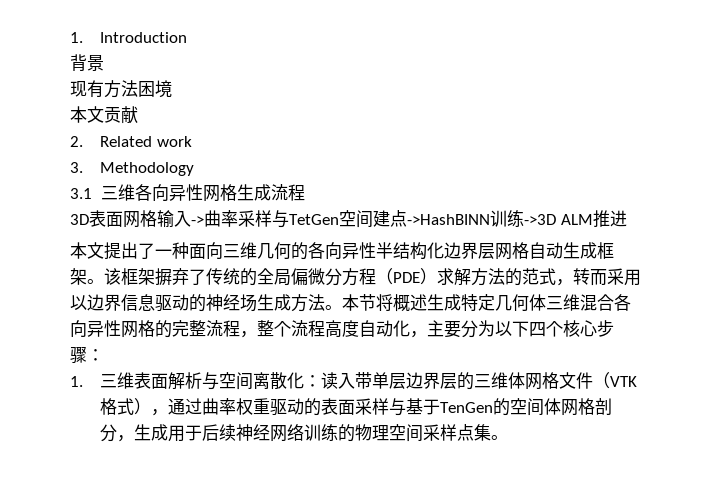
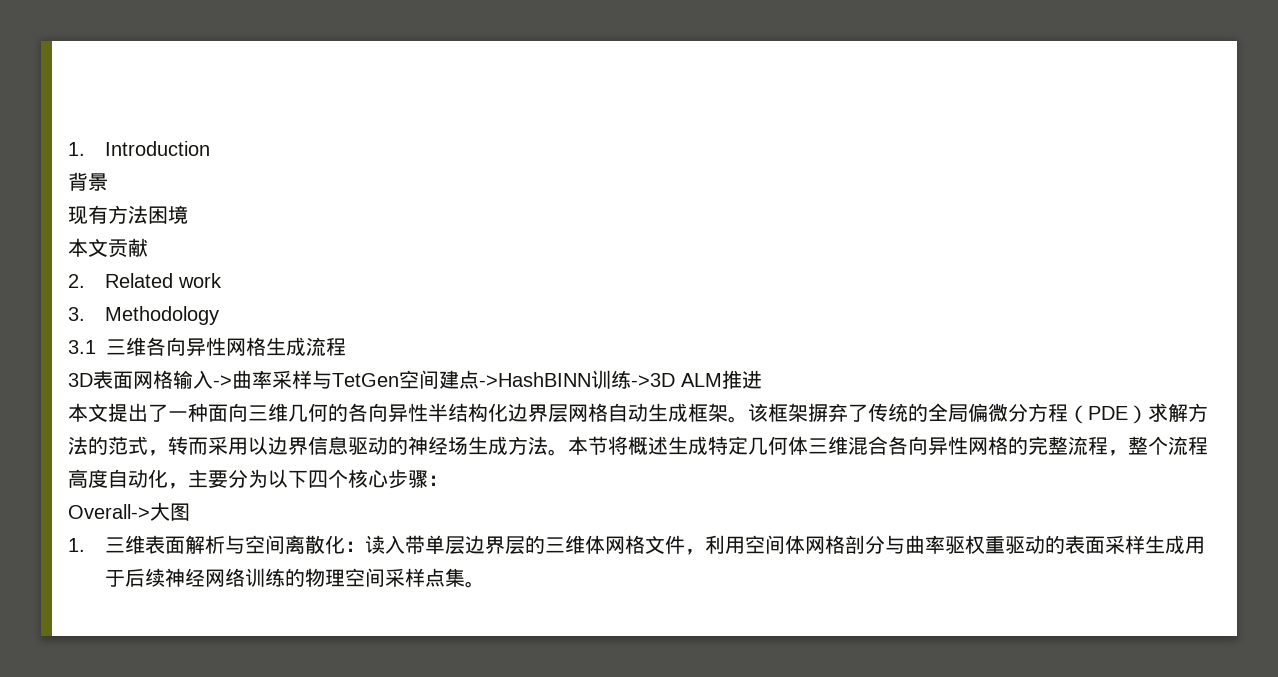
+ Overall->大图
- 1.三维表面解析与空间离散化：读入带单层边界层的三维体网格文件（VTK格式），通过曲率权重驱动的表面采样与基于TenGen的空间体网格剖分，生成用于后续神经网络训练的物理空间采样点集。
+ 1.三维表面解析与空间离散化：读入带单层边界层的三维体网格文件，利用空间体网格剖分与曲率驱权重驱动的表面采样生成用于后续神经网络训练的物理空间采样点集。

